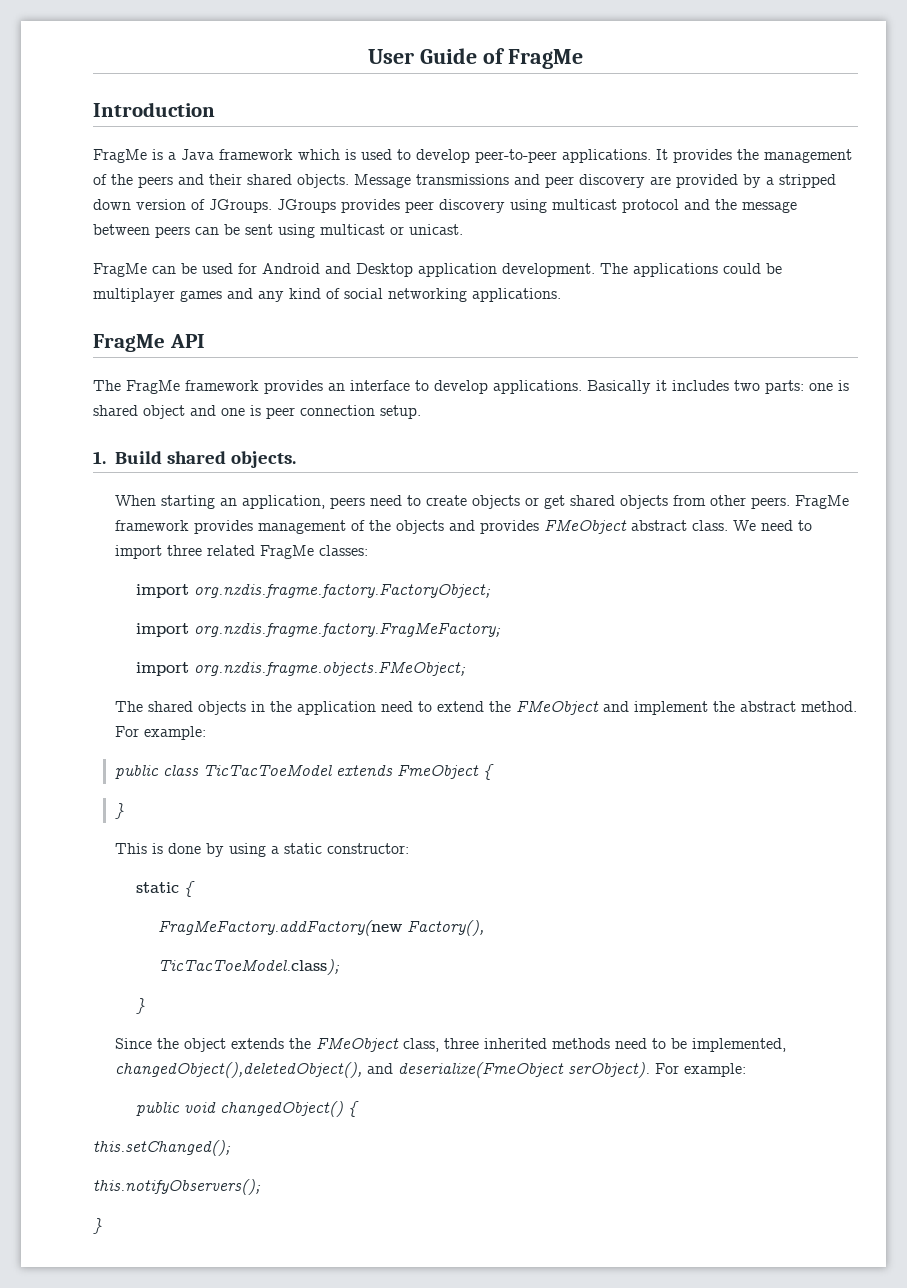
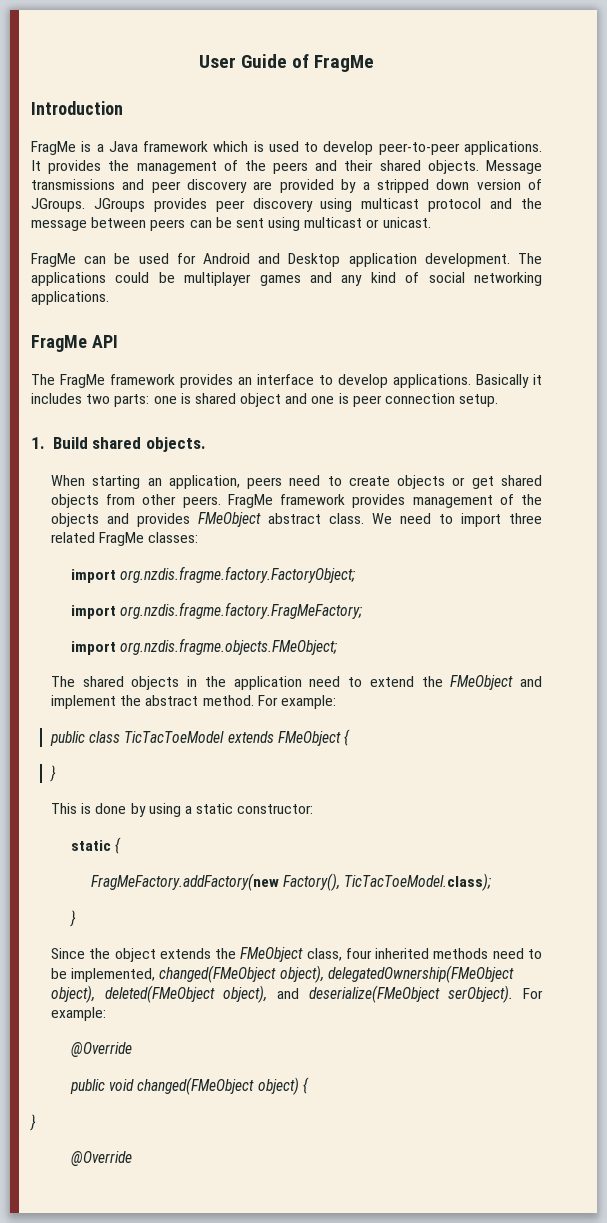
- public class TicTacToeModel extends FmeObject {
+ public class TicTacToeModel extends FMeObject {
- FragMeFactory.addFactory(new Factory(),
- TicTacToeModel.class);
+ FragMeFactory.addFactory(new Factory(), TicTacToeModel.class);
- Since the object extends the FMeObject class, three inherited methods need to be implemented, changedObject(),deletedObject(), and deserialize(FmeObject serObject). For example:
+ Since the object extends the FMeObject class, four inherited methods need to be implemented, changed(FMeObject object), delegatedOwnership(FMeObject object), deleted(FMeObject object), and deserialize(FMeObject serObject). For example:
+ @Override
- public void changedObject() {
- this.setChanged();
- this.notifyObservers();
+ public void changed(FMeObject object) {
  }
+ @Override

